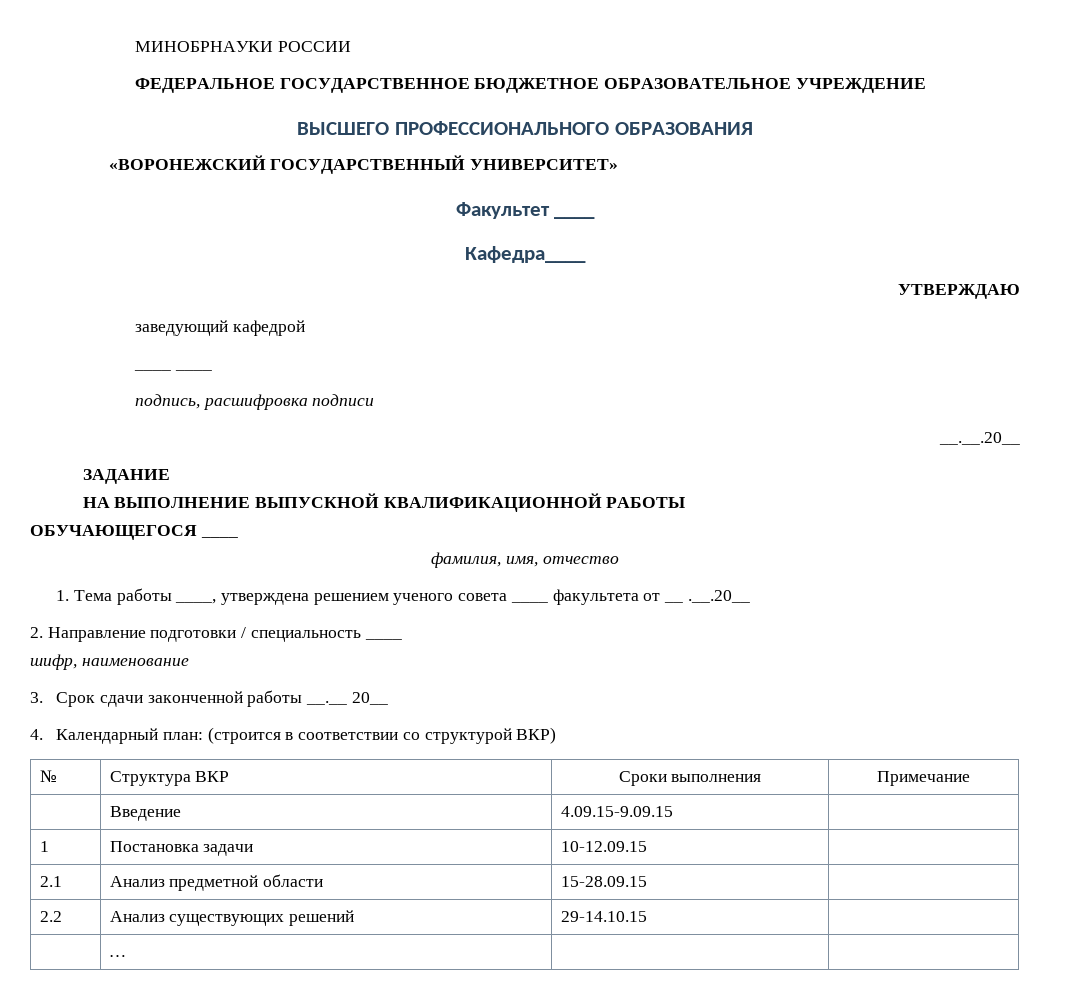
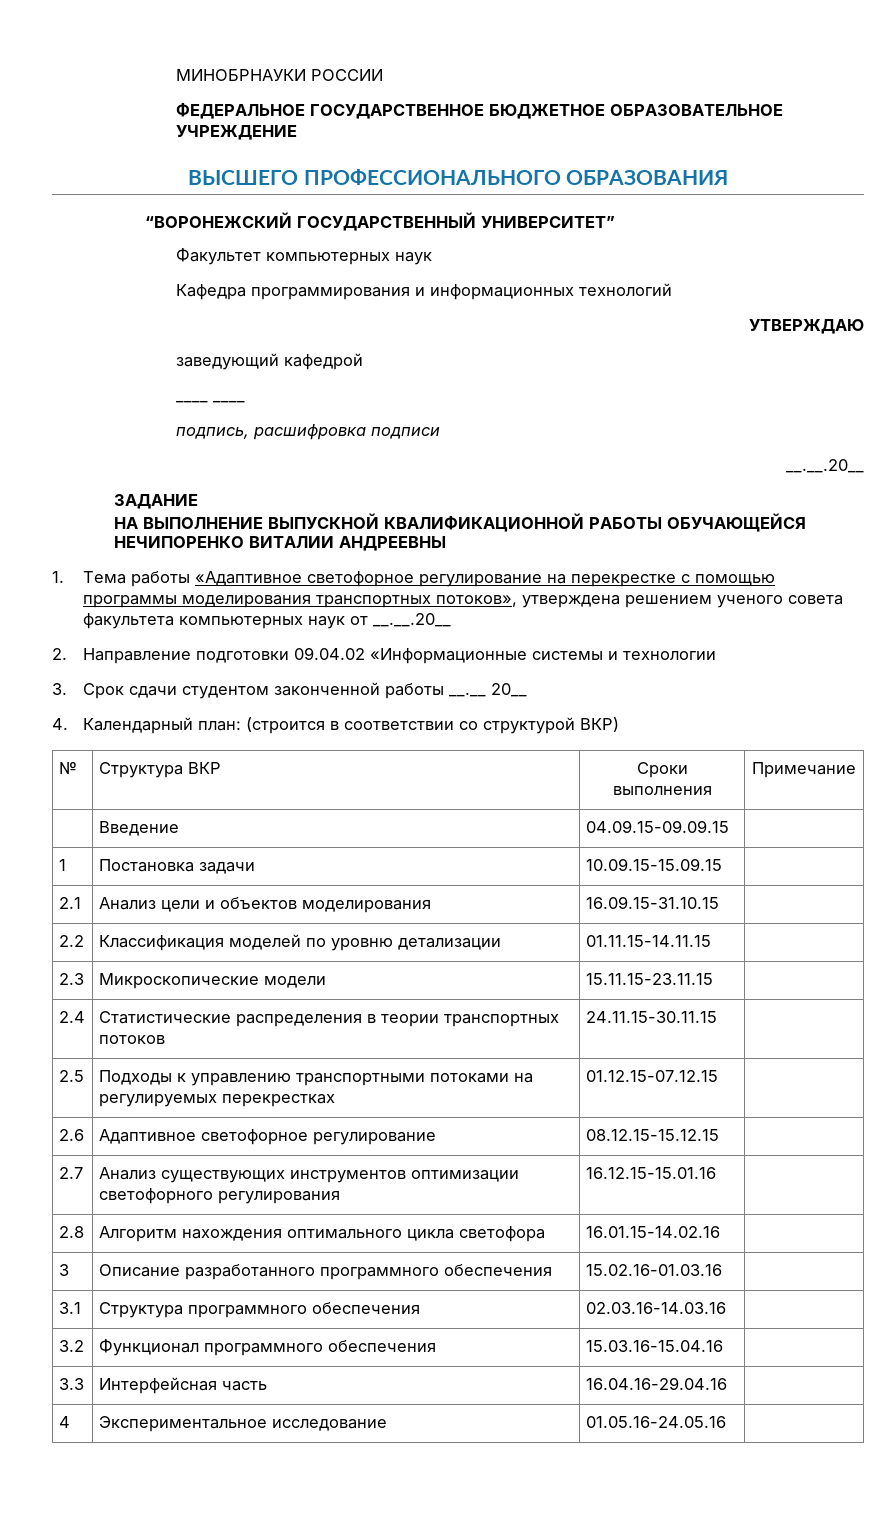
- «ВОРОНЕЖСКИЙ ГОСУДАРСТВЕННЫЙ УНИВЕРСИТЕТ»
- Факультет ____
- Кафедра____
+ “ВОРОНЕЖСКИЙ ГОСУДАРСТВЕННЫЙ УНИВЕРСИТЕТ”
+ Факультет компьютерных наук
+ Кафедра программирования и информационных технологий
- НА ВЫПОЛНЕНИЕ ВЫПУСКНОЙ КВАЛИФИКАЦИОННОЙ РАБОТЫ
- ОБУЧАЮЩЕГОСЯ ____
- фамилия, имя, отчество
- 1. Тема работы ____, утверждена решением ученого совета ____ факультета от __ .__.20__
- 2. Направление подготовки / специальность ____
- шифр, наименование
+ НА ВЫПОЛНЕНИЕ ВЫПУСКНОЙ КВАЛИФИКАЦИОННОЙ РАБОТЫ ОБУЧАЮЩЕЙСЯ НЕЧИПОРЕНКО ВИТАЛИИ АНДРЕЕВНЫ
+ 1. Тема работы «Адаптивное светофорное регулирование на перекрестке с помощью программы моделирования транспортных потоков», утверждена решением ученого совета факультета компьютерных наук от __.__.20__
+ 2. Направление подготовки 09.04.02 «Информационные системы и технологии
- 3. Срок сдачи законченной работы __.__ 20__
+ 3. Срок сдачи студентом законченной работы __.__ 20__
- | Введение | 4.09.15-9.09.15 |
+ | Введение | 04.09.15-09.09.15 |
- 1 | Постановка задачи | 10-12.09.15 |
+ 1 | Постановка задачи | 10.09.15-15.09.15 |
- 2.1 | Анализ предметной области | 15-28.09.15 |
- 2.2 | Анализ существующих решений | 29-14.10.15 |
- | … | |
+ 2.1 | Анализ цели и объектов моделирования | 16.09.15-31.10.15 |
+ 2.2 | Классификация моделей по уровню детализации | 01.11.15-14.11.15 |
+ 2.3 | Микроскопические модели | 15.11.15-23.11.15 |
+ 2.4 | Статистические распределения в теории транспортных потоков | 24.11.15-30.11.15 |
+ 2.5 | Подходы к управлению транспортными потоками на регулируемых перекрестках | 01.12.15-07.12.15 |
+ 2.6 | Адаптивное светофорное регулирование | 08.12.15-15.12.15 |
+ 2.7 | Анализ существующих инструментов оптимизации светофорного регулирования | 16.12.15-15.01.16 |
+ 2.8 | Алгоритм нахождения оптимального цикла светофора | 16.01.15-14.02.16 |
+ 3 | Описание разработанного программного обеспечения | 15.02.16-01.03.16 |
+ 3.1 | Структура программного обеспечения | 02.03.16-14.03.16 |
+ 3.2 | Функционал программного обеспечения | 15.03.16-15.04.16 |
+ 3.3 | Интерфейсная часть | 16.04.16-29.04.16 |
+ 4 | Экспериментальное исследование | 01.05.16-24.05.16 |

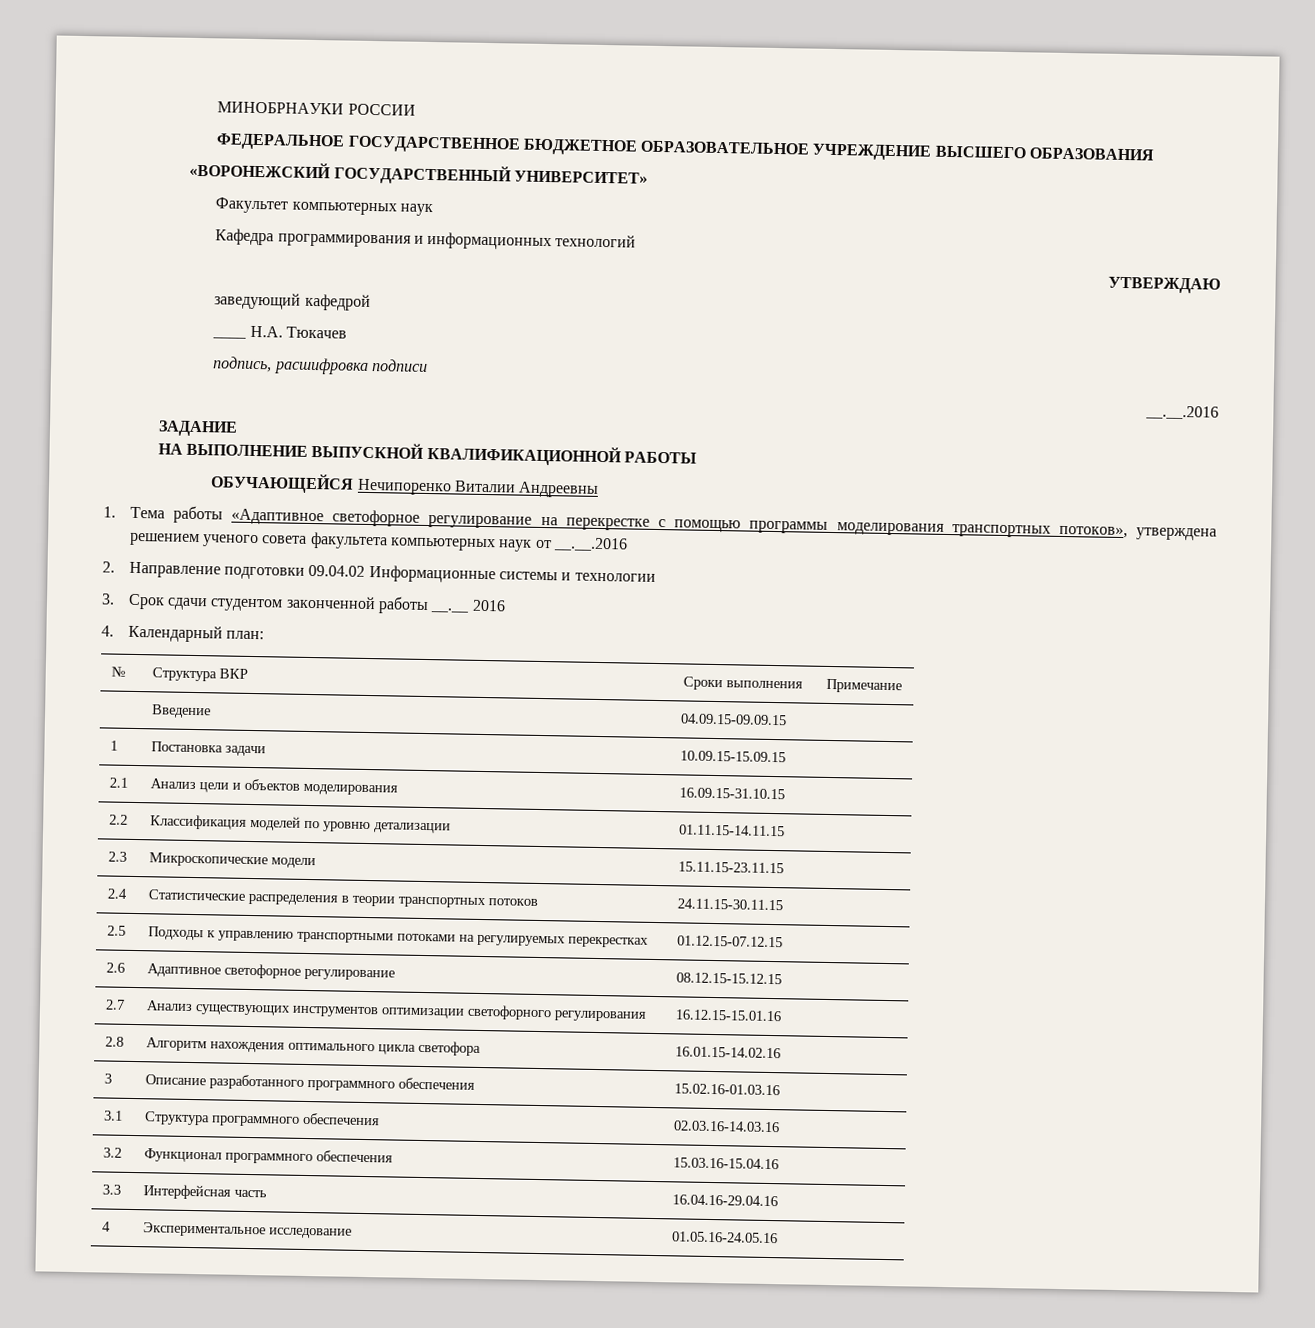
- ФЕДЕРАЛЬНОЕ ГОСУДАРСТВЕННОЕ БЮДЖЕТНОЕ ОБРАЗОВАТЕЛЬНОЕ УЧРЕЖДЕНИЕ
- ВЫСШЕГО ПРОФЕССИОНАЛЬНОГО ОБРАЗОВАНИЯ
+ ФЕДЕРАЛЬНОЕ ГОСУДАРСТВЕННОЕ БЮДЖЕТНОЕ ОБРАЗОВАТЕЛЬНОЕ УЧРЕЖДЕНИЕ ВЫСШЕГО ОБРАЗОВАНИЯ
- “ВОРОНЕЖСКИЙ ГОСУДАРСТВЕННЫЙ УНИВЕРСИТЕТ”
+ «ВОРОНЕЖСКИЙ ГОСУДАРСТВЕННЫЙ УНИВЕРСИТЕТ»
- ____ ____
+ ____ Н.А. Тюкачев
  подпись, расшифровка подписи
- __.__.20__
+ __.__.2016
- НА ВЫПОЛНЕНИЕ ВЫПУСКНОЙ КВАЛИФИКАЦИОННОЙ РАБОТЫ ОБУЧАЮЩЕЙСЯ НЕЧИПОРЕНКО ВИТАЛИИ АНДРЕЕВНЫ
+ НА ВЫПОЛНЕНИЕ ВЫПУСКНОЙ КВАЛИФИКАЦИОННОЙ РАБОТЫ
+ ОБУЧАЮЩЕЙСЯ Нечипоренко Виталии Андреевны
- 1. Тема работы «Адаптивное светофорное регулирование на перекрестке с помощью программы моделирования транспортных потоков», утверждена решением ученого совета факультета компьютерных наук от __.__.20__
+ 1. Тема работы «Адаптивное светофорное регулирование на перекрестке с помощью программы моделирования транспортных потоков», утверждена решением ученого совета факультета компьютерных наук от __.__.2016
- 2. Направление подготовки 09.04.02 «Информационные системы и технологии
+ 2. Направление подготовки 09.04.02 Информационные системы и технологии
- 3. Срок сдачи студентом законченной работы __.__ 20__
+ 3. Срок сдачи студентом законченной работы __.__ 2016
- 4. Календарный план: (строится в соответствии со структурой ВКР)
+ 4. Календарный план:

